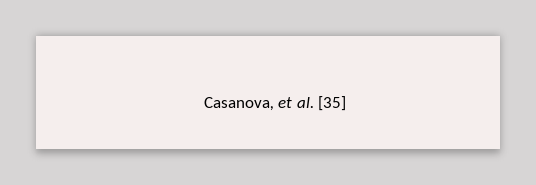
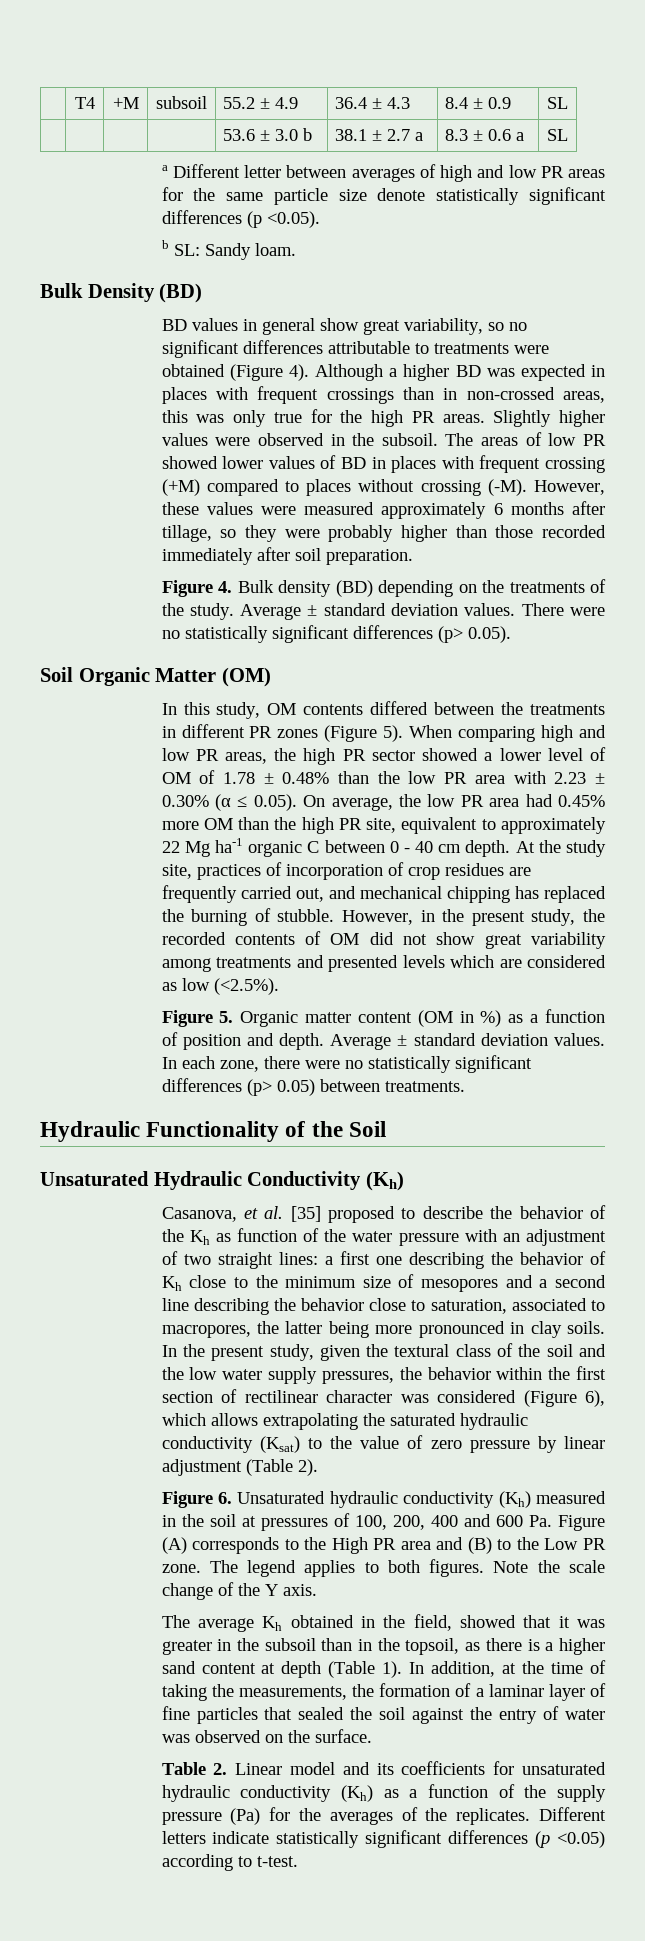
- Casanova, et al. [35]
+ | T4 | +M | subsoil | 55.2 ± 4.9 | 36.4 ± 4.3 | 8.4 ± 0.9 | SL
+ | | | | 53.6 ± 3.0 b | 38.1 ± 2.7 a | 8.3 ± 0.6 a | SL
+ a Different letter between averages of high and low PR areas for the same particle size denote statistically significant differences (p <0.05).
+ b SL: Sandy loam.
+ Bulk Density (BD)
+ BD values in general show great variability, so no significant differences attributable to treatments were obtained (Figure 4). Although a higher BD was expected in places with frequent crossings than in non-crossed areas, this was only true for the high PR areas. Slightly higher values were observed in the subsoil. The areas of low PR showed lower values of BD in places with frequent crossing (+M) compared to places without crossing (-M). However, these values were measured approximately 6 months after tillage, so they were probably higher than those recorded immediately after soil preparation.
+ Figure 4. Bulk density (BD) depending on the treatments of the study. Average ± standard deviation values. There were no statistically significant differences (p> 0.05).
+ Soil Organic Matter (OM)
+ In this study, OM contents differed between the treatments in different PR zones (Figure 5). When comparing high and low PR areas, the high PR sector showed a lower level of OM of 1.78 ± 0.48% than the low PR area with 2.23 ± 0.30% (α ≤ 0.05). On average, the low PR area had 0.45% more OM than the high PR site, equivalent to approximately 22 Mg ha-1 organic C between 0 - 40 cm depth. At the study site, practices of incorporation of crop residues are frequently carried out, and mechanical chipping has replaced the burning of stubble. However, in the present study, the recorded contents of OM did not show great variability among treatments and presented levels which are considered as low (<2.5%).
+ Figure 5. Organic matter content (OM in %) as a function of position and depth. Average ± standard deviation values. In each zone, there were no statistically significant differences (p> 0.05) between treatments.
+ Hydraulic Functionality of the Soil
+ Unsaturated Hydraulic Conductivity (Kh)
+ Casanova, et al. [35] proposed to describe the behavior of the Kh as function of the water pressure with an adjustment of two straight lines: a first one describing the behavior of Kh close to the minimum size of mesopores and a second line describing the behavior close to saturation, associated to macropores, the latter being more pronounced in clay soils. In the present study, given the textural class of the soil and the low water supply pressures, the behavior within the first section of rectilinear character was considered (Figure 6), which allows extrapolating the saturated hydraulic conductivity (Ksat) to the value of zero pressure by linear adjustment (Table 2).
+ Figure 6. Unsaturated hydraulic conductivity (Kh) measured in the soil at pressures of 100, 200, 400 and 600 Pa. Figure (A) corresponds to the High PR area and (B) to the Low PR zone. The legend applies to both figures. Note the scale change of the Y axis.
+ The average Kh obtained in the field, showed that it was greater in the subsoil than in the topsoil, as there is a higher sand content at depth (Table 1). In addition, at the time of taking the measurements, the formation of a laminar layer of fine particles that sealed the soil against the entry of water was observed on the surface.
+ Table 2. Linear model and its coefficients for unsaturated hydraulic conductivity (Kh) as a function of the supply pressure (Pa) for the averages of the replicates. Different letters indicate statistically significant differences (p <0.05) according to t-test.

